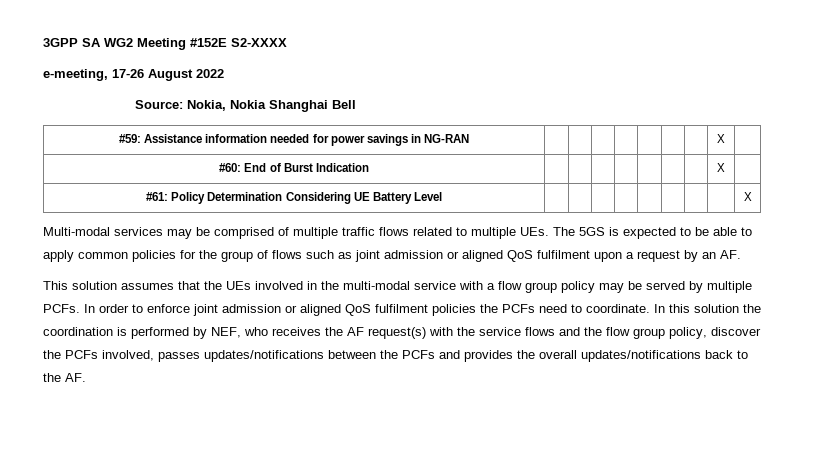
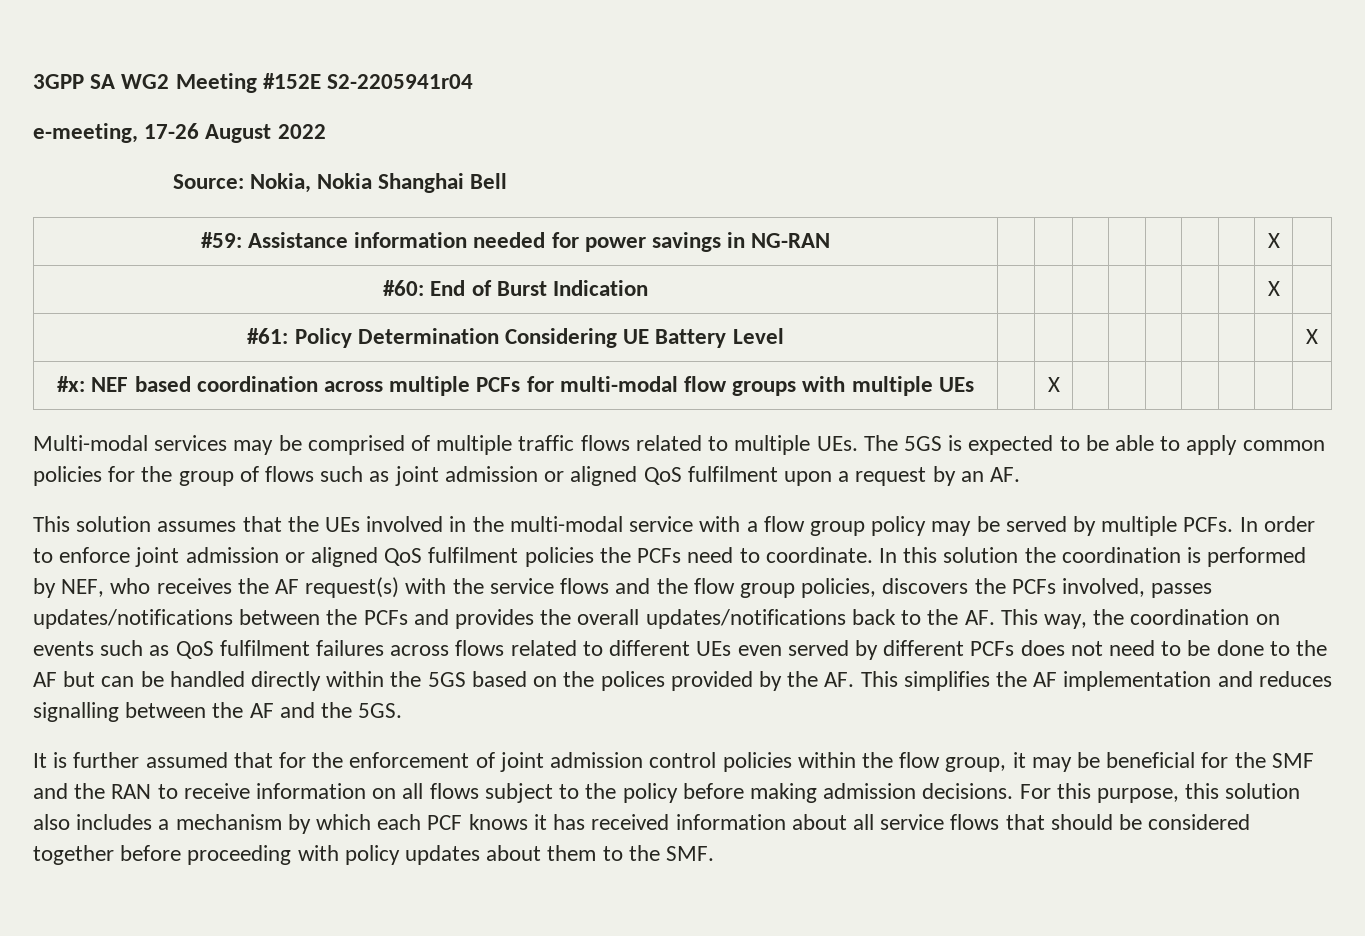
- 3GPP SA WG2 Meeting #152E S2-XXXX
+ 3GPP SA WG2 Meeting #152E S2-2205941r04
+ #x: NEF based coordination across multiple PCFs for multi-modal flow groups with multiple UEs | | X | | | | | | |
- In this solution the coordination is performed by NEF, who receives the AF request(s) with the service flows and the flow group policy, discover the PCFs involved, passes updates/notifications between the PCFs and provides the overall updates/notifications back to the AF.
+ In this solution the coordination is performed by NEF, who receives the AF request(s) with the service flows and the flow group policies, discovers the PCFs involved, passes updates/notifications between the PCFs and provides the overall updates/notifications back to the AF. This way, the coordination on events such as QoS fulfilment failures across flows related to different UEs even served by different PCFs does not need to be done to the AF but can be handled directly within the 5GS based on the polices provided by the AF. This simplifies the AF implementation and reduces signalling between the AF and the 5GS.
+ It is further assumed that for the enforcement of joint admission control policies within the flow group, it may be beneficial for the SMF and the RAN to receive information on all flows subject to the policy before making admission decisions. For this purpose, this solution also includes a mechanism by which each PCF knows it has received information about all service flows that should be considered together before proceeding with policy updates about them to the SMF.

